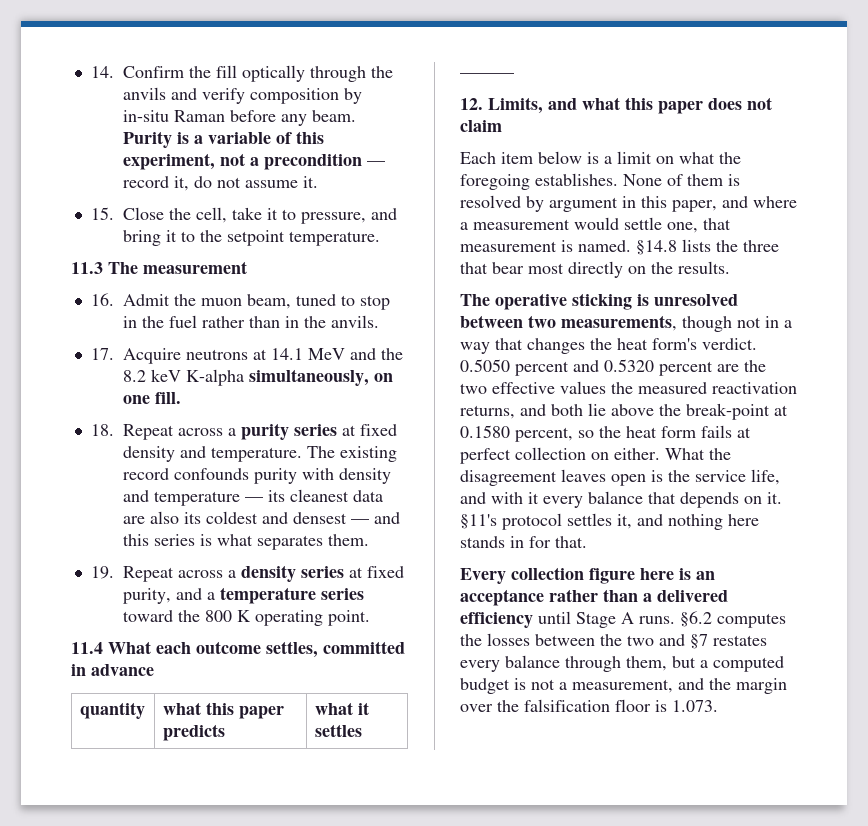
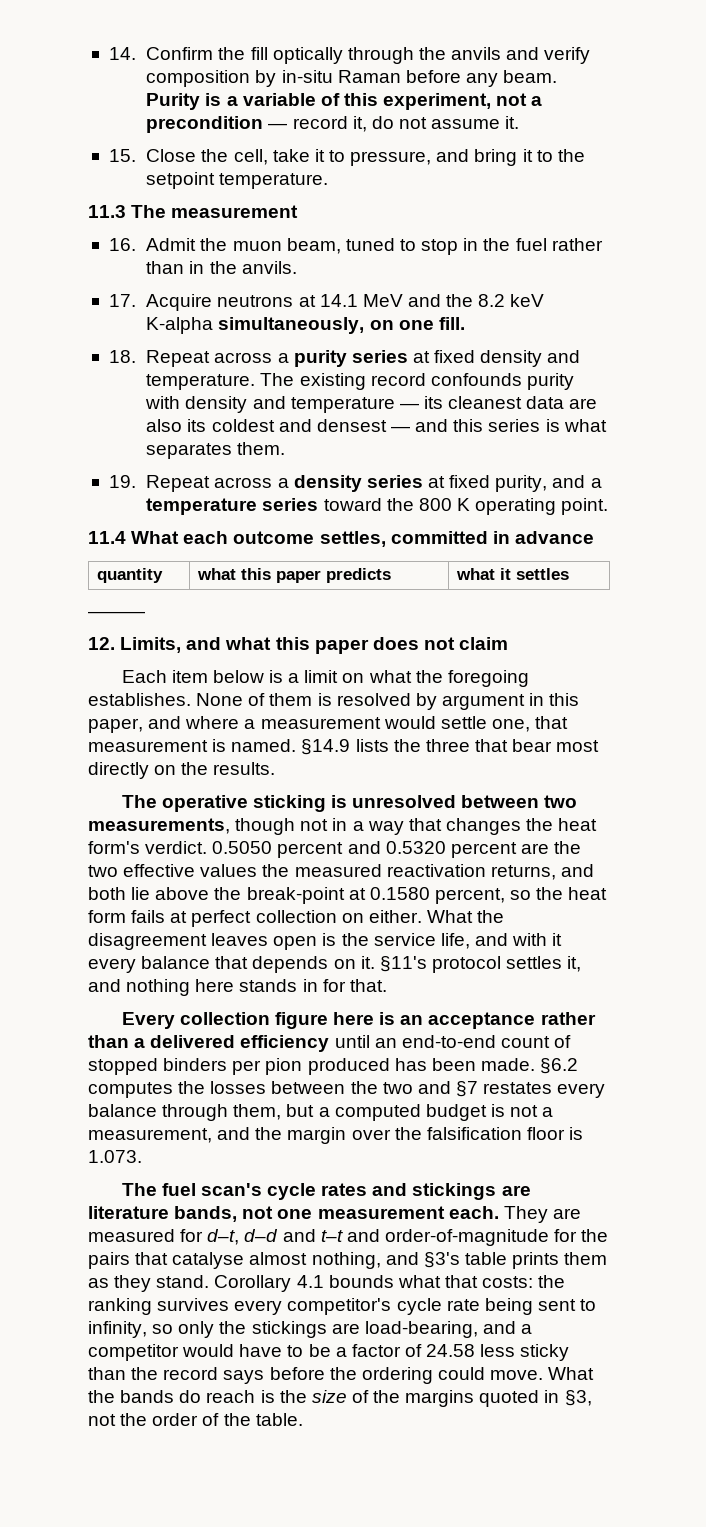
- §14.8 lists the three that bear most directly on the results.
+ §14.9 lists the three that bear most directly on the results.
- Every collection figure here is an acceptance rather than a delivered efficiency until Stage A runs.
+ Every collection figure here is an acceptance rather than a delivered efficiency until an end-to-end count of stopped binders per pion produced has been made.
+ The fuel scan's cycle rates and stickings are literature bands, not one measurement each. They are measured for d–t, d–d and t–t and order-of-magnitude for the pairs that catalyse almost nothing, and §3's table prints them as they stand. Corollary 4.1 bounds what that costs: the ranking survives every competitor's cycle rate being sent to infinity, so only the stickings are load-bearing, and a competitor would have to be a factor of 24.58 less sticky than the record says before the ordering could move. What the bands do reach is the size of the margins quoted in §3, not the order of the table.

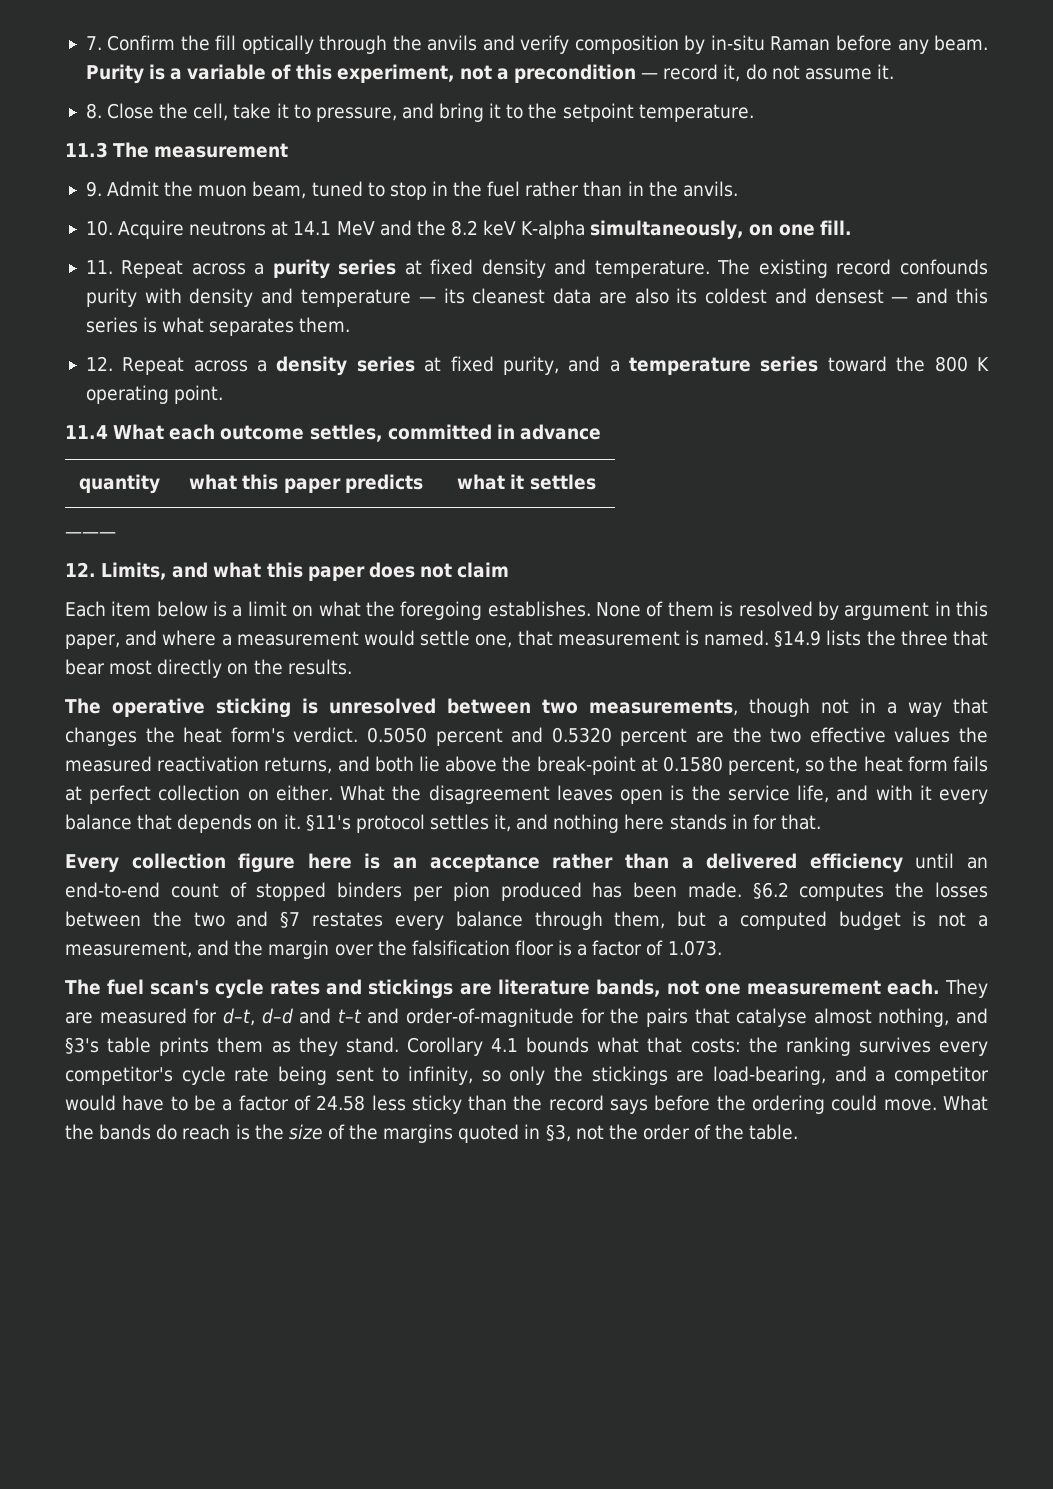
- 14. Confirm the fill optically through the anvils and verify composition by in-situ Raman before any beam.
+ 7. Confirm the fill optically through the anvils and verify composition by in-situ Raman before any beam.
- 15. Close the cell, take it to pressure, and bring it to the setpoint temperature.
+ 8. Close the cell, take it to pressure, and bring it to the setpoint temperature.
- 16. Admit the muon beam, tuned to stop in the fuel rather than in the anvils.
+ 9. Admit the muon beam, tuned to stop in the fuel rather than in the anvils.
- 17. Acquire neutrons at 14.1 MeV and the 8.2 keV K-alpha simultaneously, on one fill.
+ 10. Acquire neutrons at 14.1 MeV and the 8.2 keV K-alpha simultaneously, on one fill.
- 18. Repeat across a purity series at fixed density and temperature.
+ 11. Repeat across a purity series at fixed density and temperature.
- 19. Repeat across a density series at fixed purity, and a temperature series toward the 800 K operating point.
+ 12. Repeat across a density series at fixed purity, and a temperature series toward the 800 K operating point.
- §6.2 computes the losses between the two and §7 restates every balance through them, but a computed budget is not a measurement, and the margin over the falsification floor is 1.073.
+ §6.2 computes the losses between the two and §7 restates every balance through them, but a computed budget is not a measurement, and the margin over the falsification floor is a factor of 1.073.

